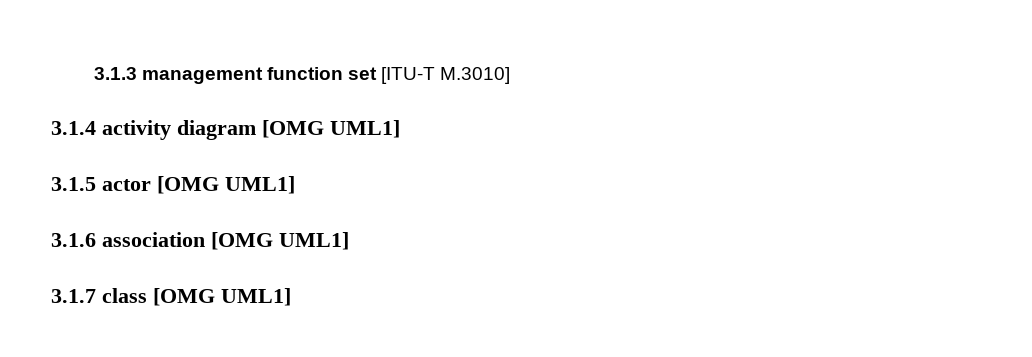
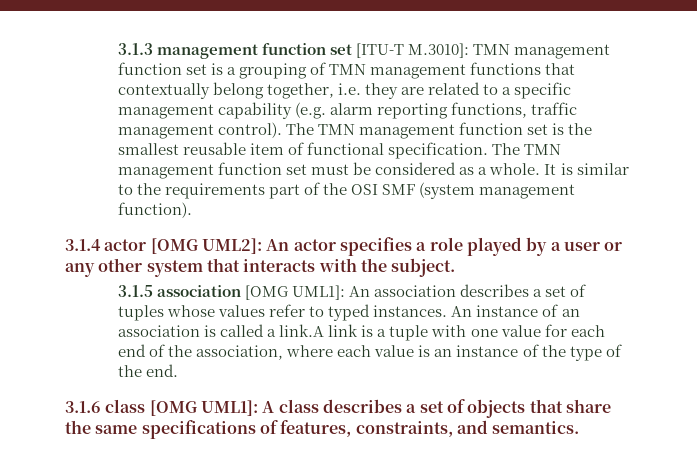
- 3.1.3 management function set [ITU-T M.3010]
- 3.1.4 activity diagram [OMG UML1]
- 3.1.5 actor [OMG UML1]
- 3.1.6 association [OMG UML1]
- 3.1.7 class [OMG UML1]
+ 3.1.3 management function set [ITU-T M.3010]: TMN management function set is a grouping of TMN management functions that contextually belong together, i.e. they are related to a specific management capability (e.g. alarm reporting functions, traffic management control). The TMN management function set is the smallest reusable item of functional specification. The TMN management function set must be considered as a whole. It is similar to the requirements part of the OSI SMF (system management function).
+ 3.1.4 actor [OMG UML2]: An actor specifies a role played by a user or any other system that interacts with the subject.
+ 3.1.5 association [OMG UML1]: An association describes a set of tuples whose values refer to typed instances. An instance of an association is called a link.A link is a tuple with one value for each end of the association, where each value is an instance of the type of the end.
+ 3.1.6 class [OMG UML1]: A class describes a set of objects that share the same specifications of features, constraints, and semantics.

